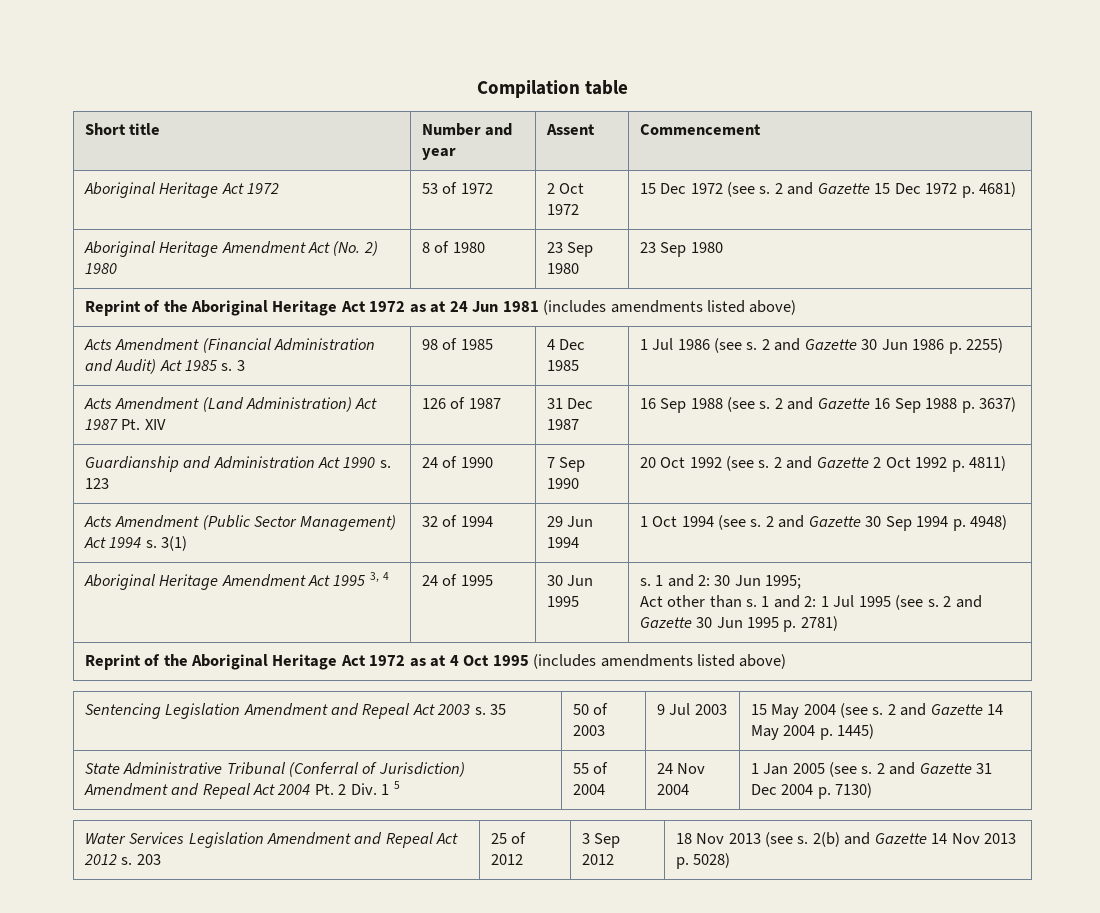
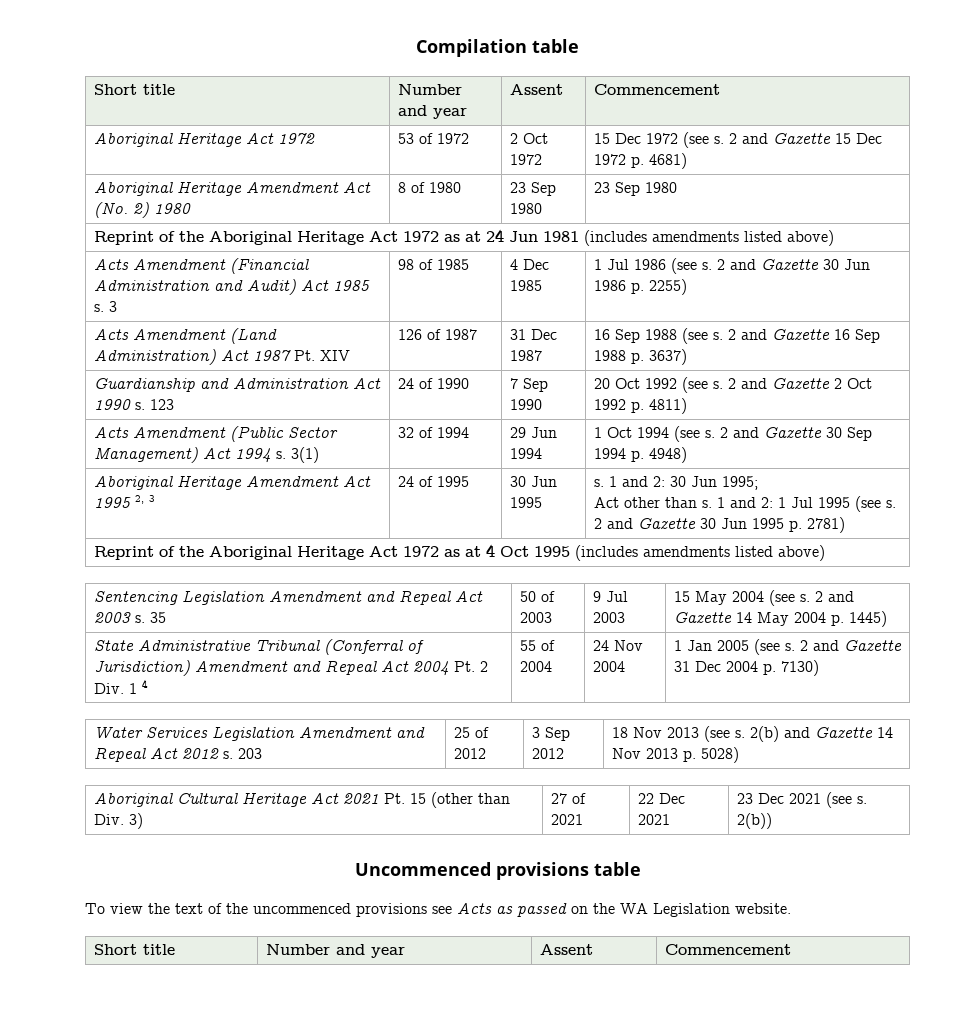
- Aboriginal Heritage Amendment Act 1995 3, 4 | 24 of 1995 | 30 Jun 1995 | s. 1 and 2: 30 Jun 1995;
+ Aboriginal Heritage Amendment Act 1995 2, 3 | 24 of 1995 | 30 Jun 1995 | s. 1 and 2: 30 Jun 1995;
- State Administrative Tribunal (Conferral of Jurisdiction) Amendment and Repeal Act 2004 Pt. 2 Div. 1 5 | 55 of 2004 | 24 Nov 2004 | 1 Jan 2005 (see s. 2 and Gazette 31 Dec 2004 p. 7130)
+ State Administrative Tribunal (Conferral of Jurisdiction) Amendment and Repeal Act 2004 Pt. 2 Div. 1 4 | 55 of 2004 | 24 Nov 2004 | 1 Jan 2005 (see s. 2 and Gazette 31 Dec 2004 p. 7130)
+ Aboriginal Cultural Heritage Act 2021 Pt. 15 (other than Div. 3) | 27 of 2021 | 22 Dec 2021 | 23 Dec 2021 (see s. 2(b))
+ Uncommenced provisions table
+ To view the text of the uncommenced provisions see Acts as passed on the WA Legislation website.
+ Short title | Number and year | Assent | Commencement

